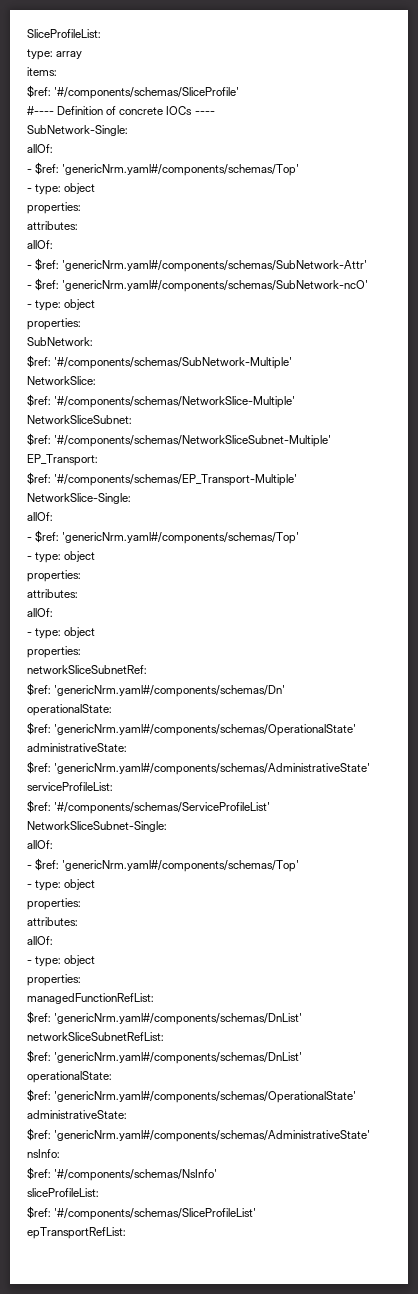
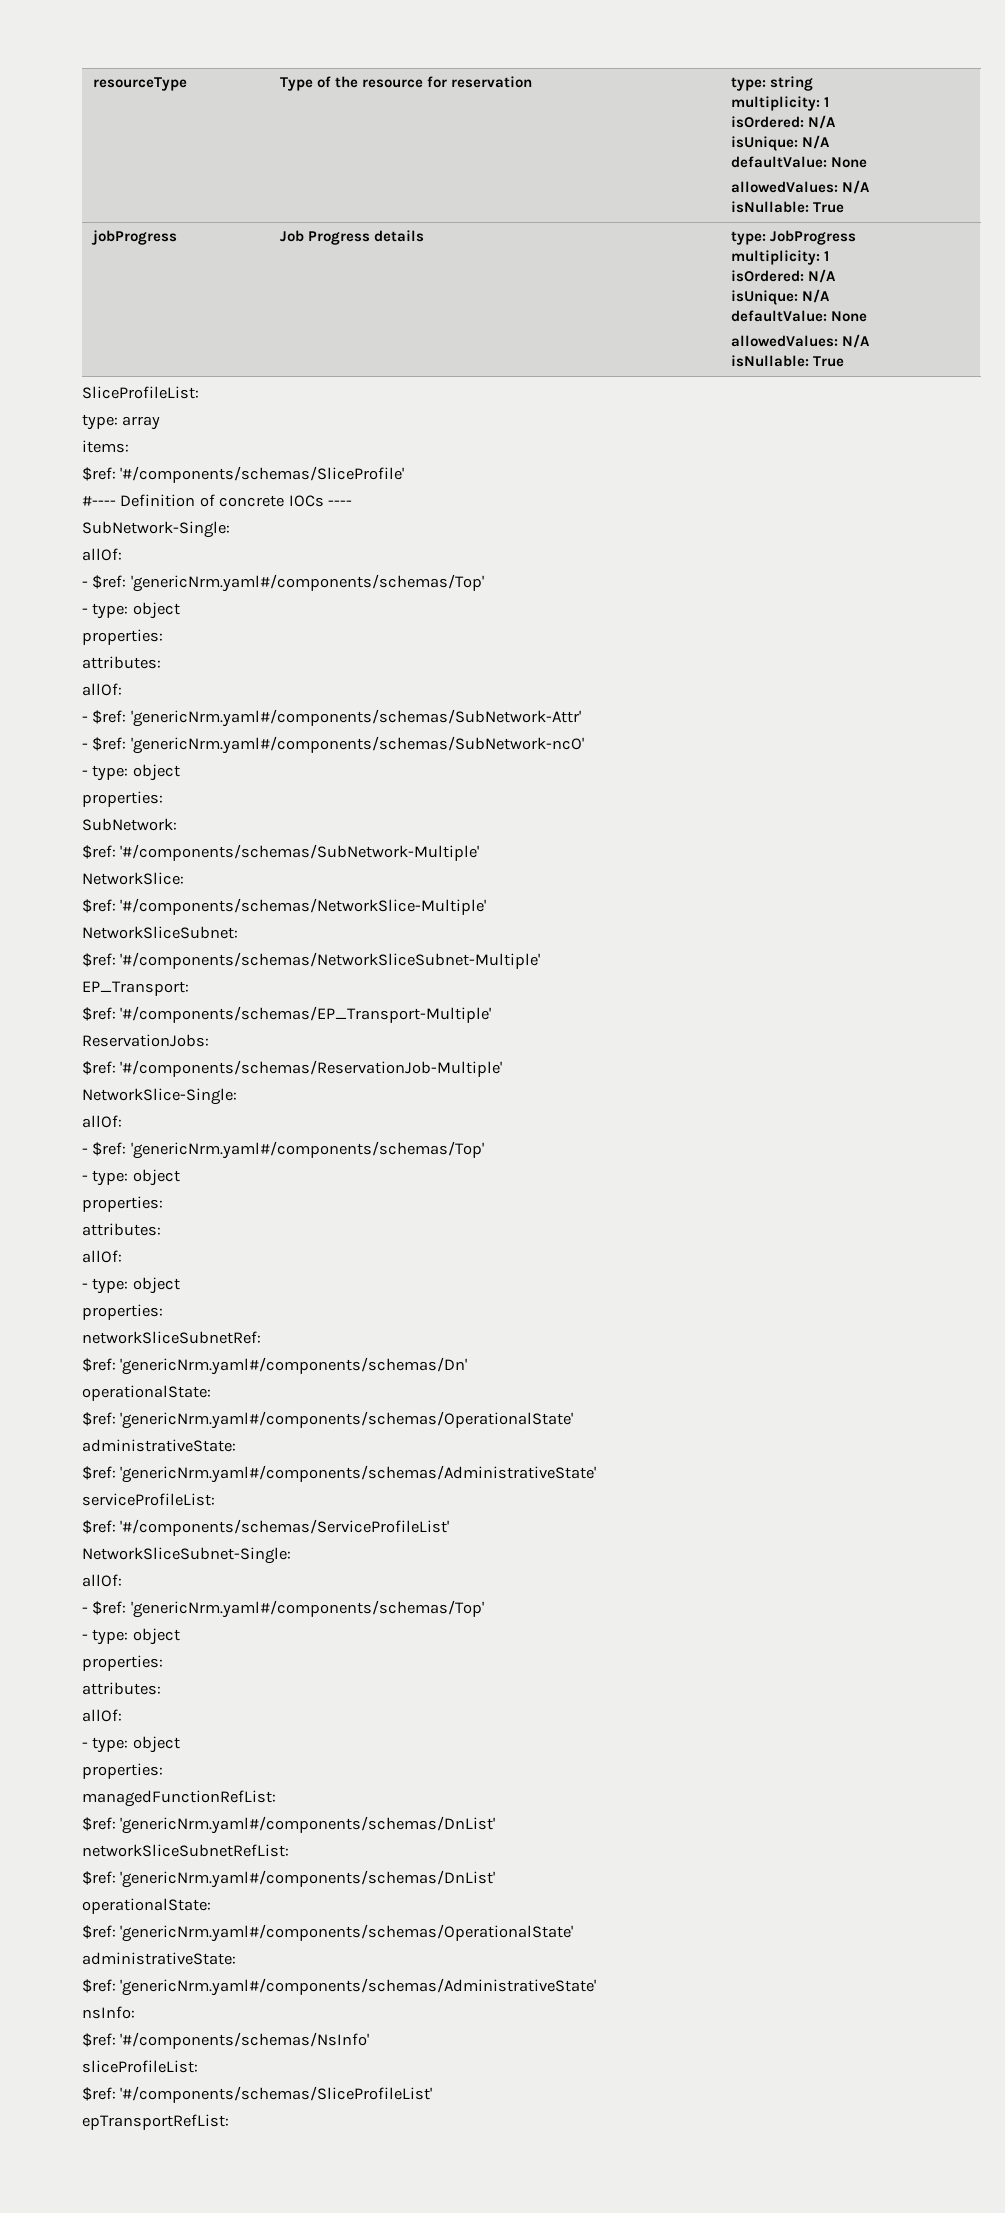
+ resourceType | Type of the resource for reservation | type: string
+ multiplicity: 1
+ isOrdered: N/A
+ isUnique: N/A
+ defaultValue: None
+ allowedValues: N/A
+ isNullable: True
+ jobProgress | Job Progress details | type: JobProgress
+ multiplicity: 1
+ isOrdered: N/A
+ isUnique: N/A
+ defaultValue: None
+ allowedValues: N/A
+ isNullable: True
+ ReservationJobs:
+ $ref: '#/components/schemas/ReservationJob-Multiple'

